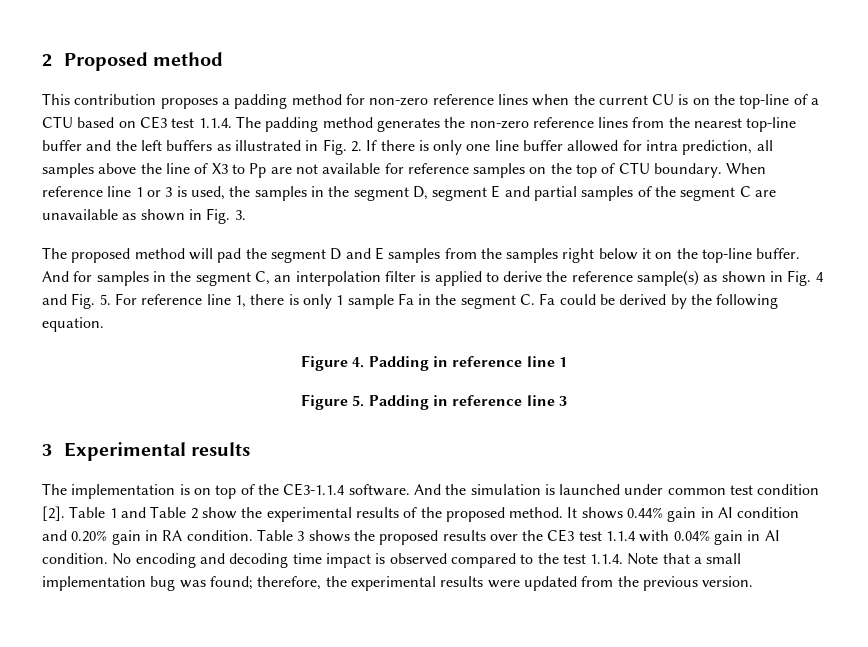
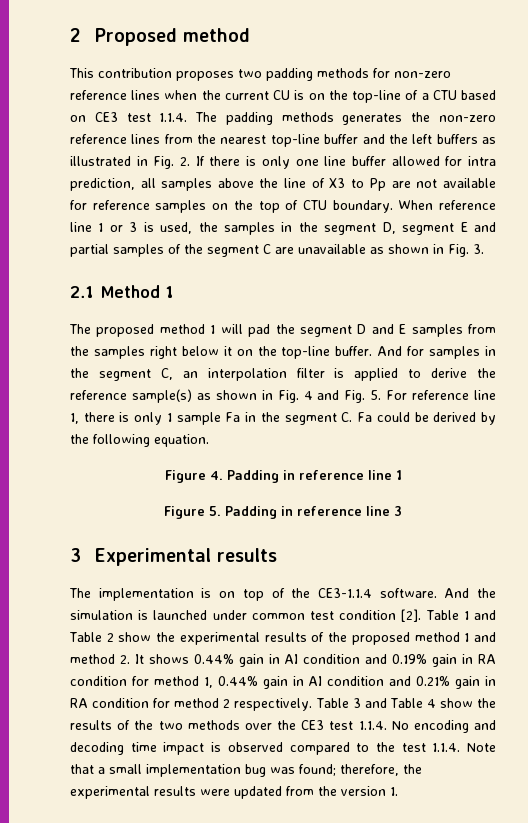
- This contribution proposes a padding method for non-zero reference lines when the current CU is on the top-line of a CTU based on CE3 test 1.1.4. The padding method generates the non-zero reference lines from the nearest top-line buffer and the left buffers as illustrated in Fig. 2. If there is only one line buffer allowed for intra prediction, all samples above the line of X3 to Pp are not available for reference samples on the top of CTU boundary.
+ This contribution proposes two padding methods for non-zero reference lines when the current CU is on the top-line of a CTU based on CE3 test 1.1.4. The padding methods generates the non-zero reference lines from the nearest top-line buffer and the left buffers as illustrated in Fig. 2. If there is only one line buffer allowed for intra prediction, all samples above the line of X3 to Pp are not available for reference samples on the top of CTU boundary.
+ 2.1 Method 1
- The proposed method will pad the segment D and E samples from the samples right below it on the top-line buffer.
+ The proposed method 1 will pad the segment D and E samples from the samples right below it on the top-line buffer.
- Table 1 and Table 2 show the experimental results of the proposed method. It shows 0.44% gain in AI condition and 0.20% gain in RA condition. Table 3 shows the proposed results over the CE3 test 1.1.4 with 0.04% gain in AI condition. No encoding and decoding time impact is observed compared to the test 1.1.4. Note that a small implementation bug was found; therefore, the experimental results were updated from the previous version.
+ Table 1 and Table 2 show the experimental results of the proposed method 1 and method 2. It shows 0.44% gain in AI condition and 0.19% gain in RA condition for method 1, 0.44% gain in AI condition and 0.21% gain in RA condition for method 2 respectively. Table 3 and Table 4 show the results of the two methods over the CE3 test 1.1.4. No encoding and decoding time impact is observed compared to the test 1.1.4. Note that a small implementation bug was found; therefore, the experimental results were updated from the version 1.

